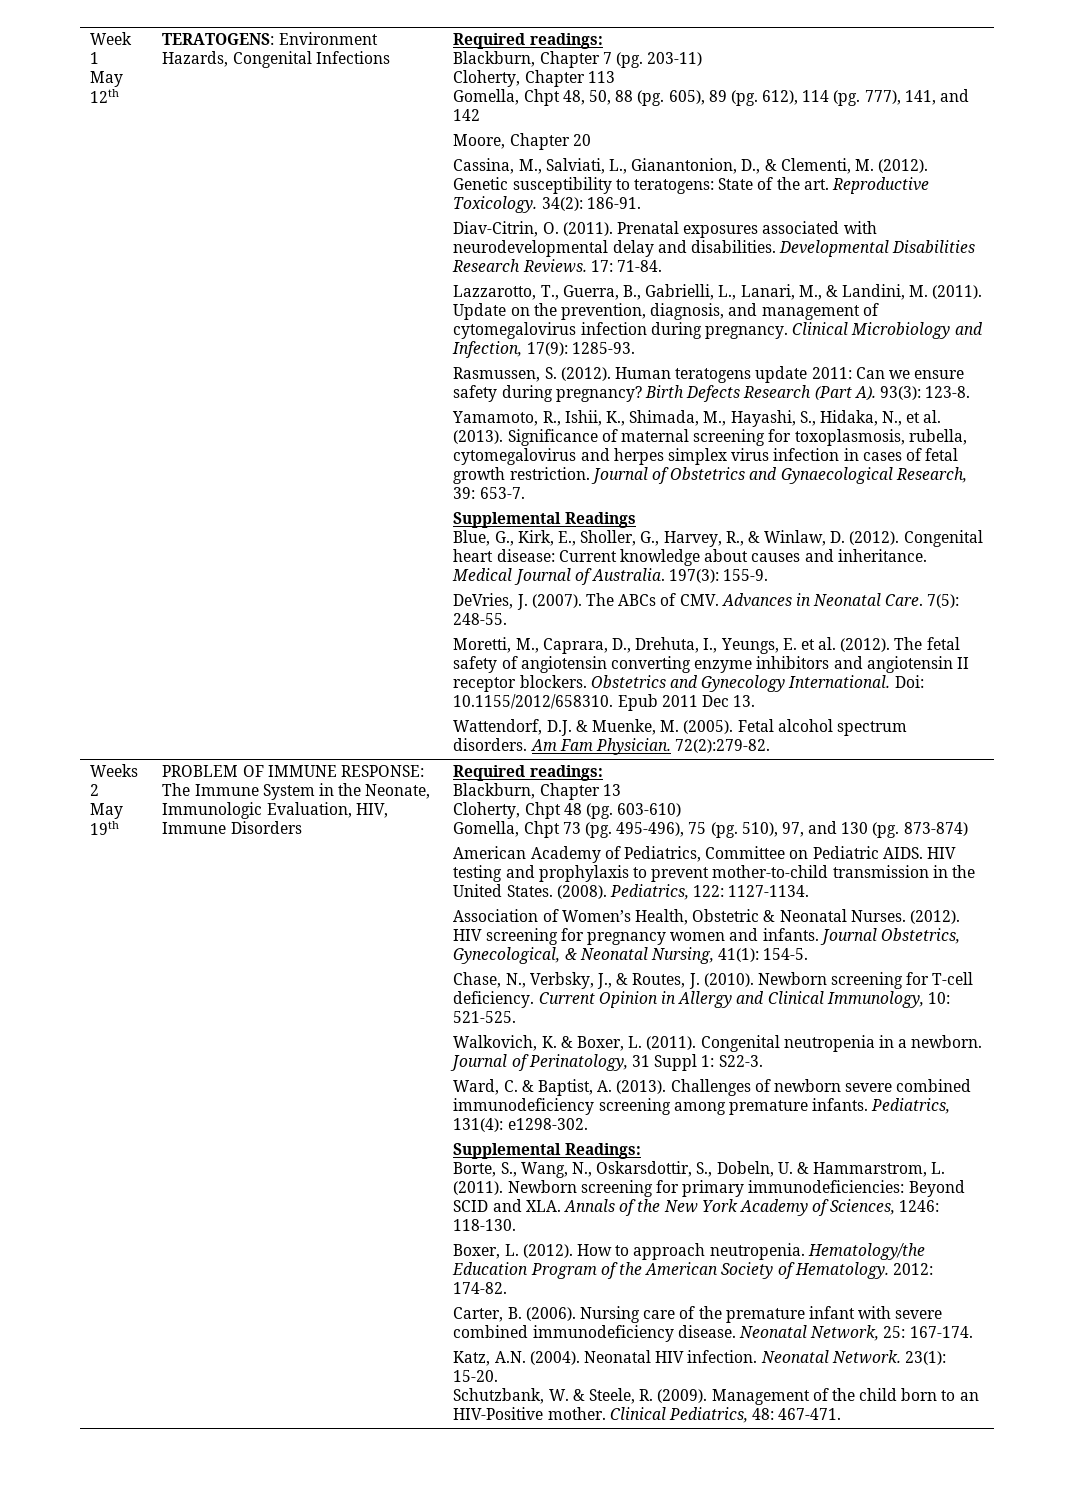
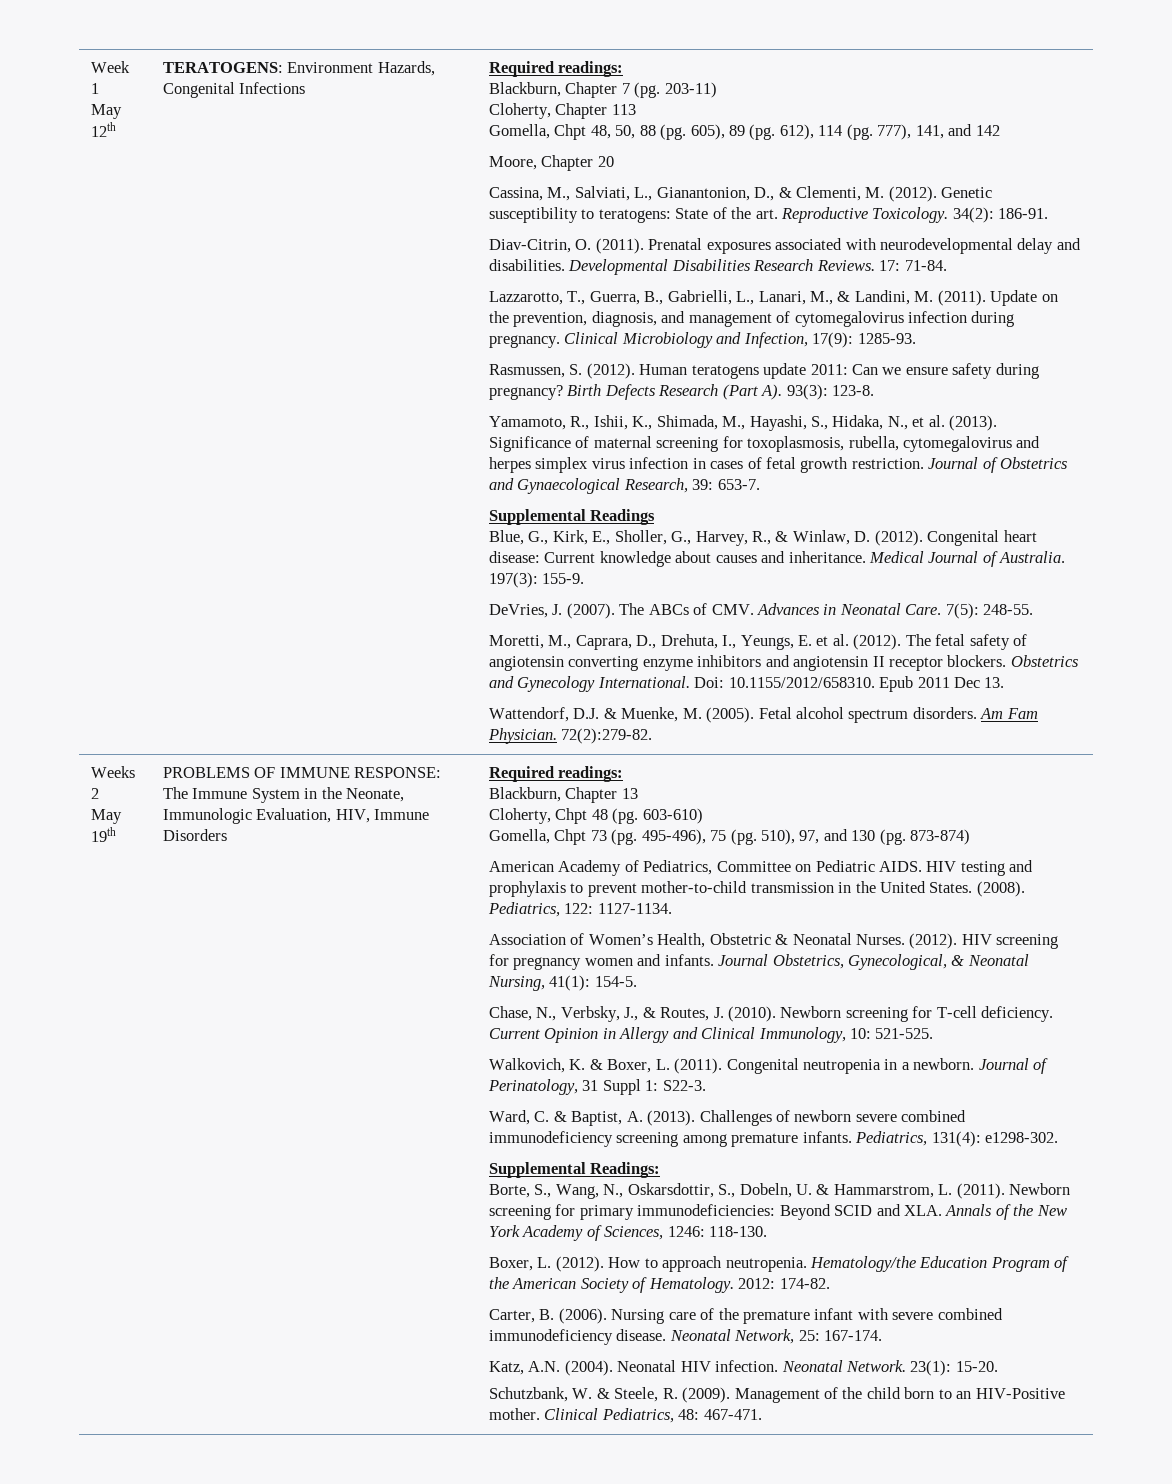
- PROBLEM OF IMMUNE RESPONSE: The Immune System in the Neonate, Immunologic Evaluation, HIV, Immune Disorders
+ PROBLEMS OF IMMUNE RESPONSE: The Immune System in the Neonate, Immunologic Evaluation, HIV, Immune Disorders

